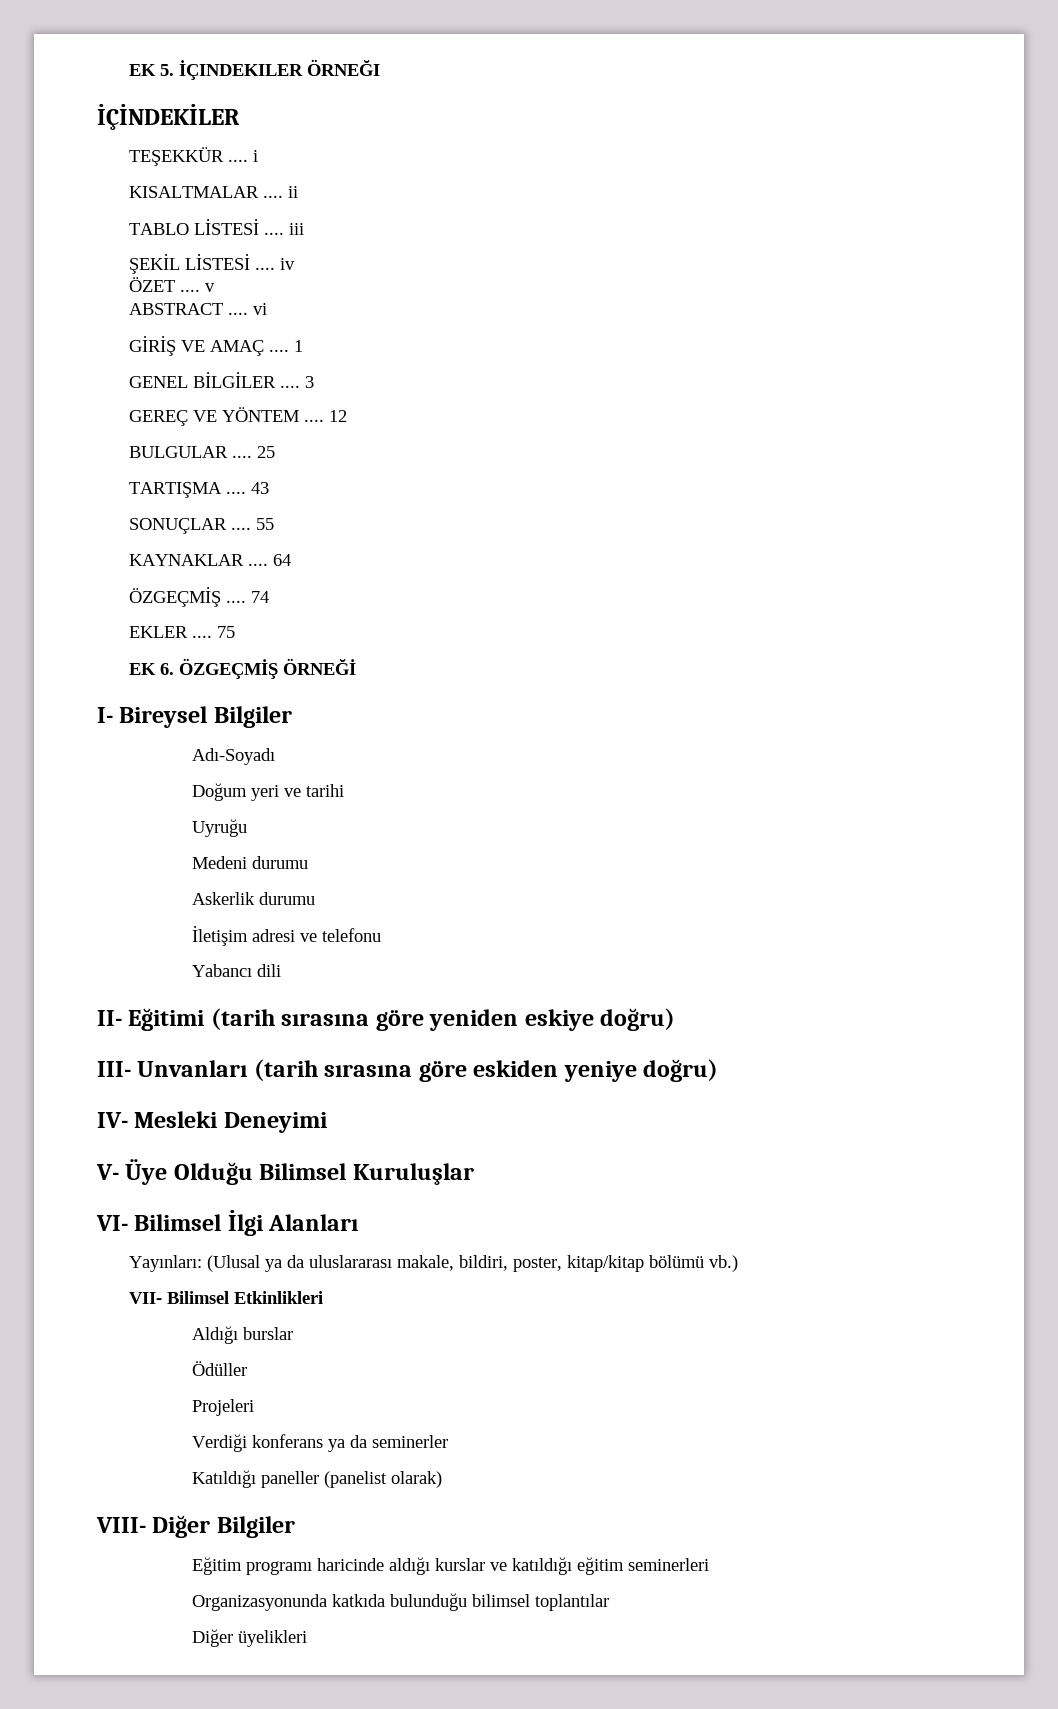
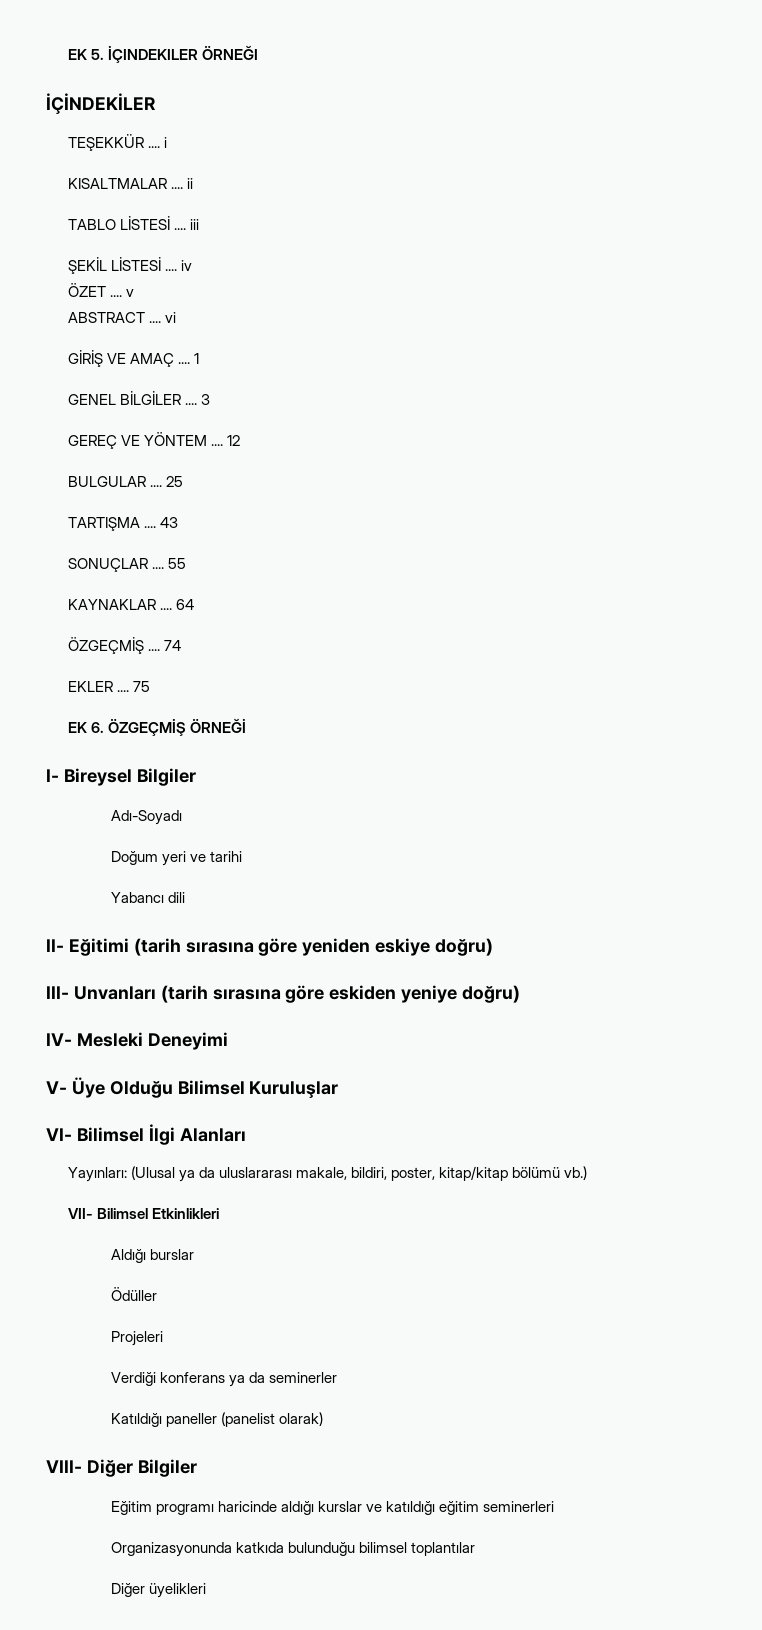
- Uyruğu
- Medeni durumu
- Askerlik durumu
- İletişim adresi ve telefonu

